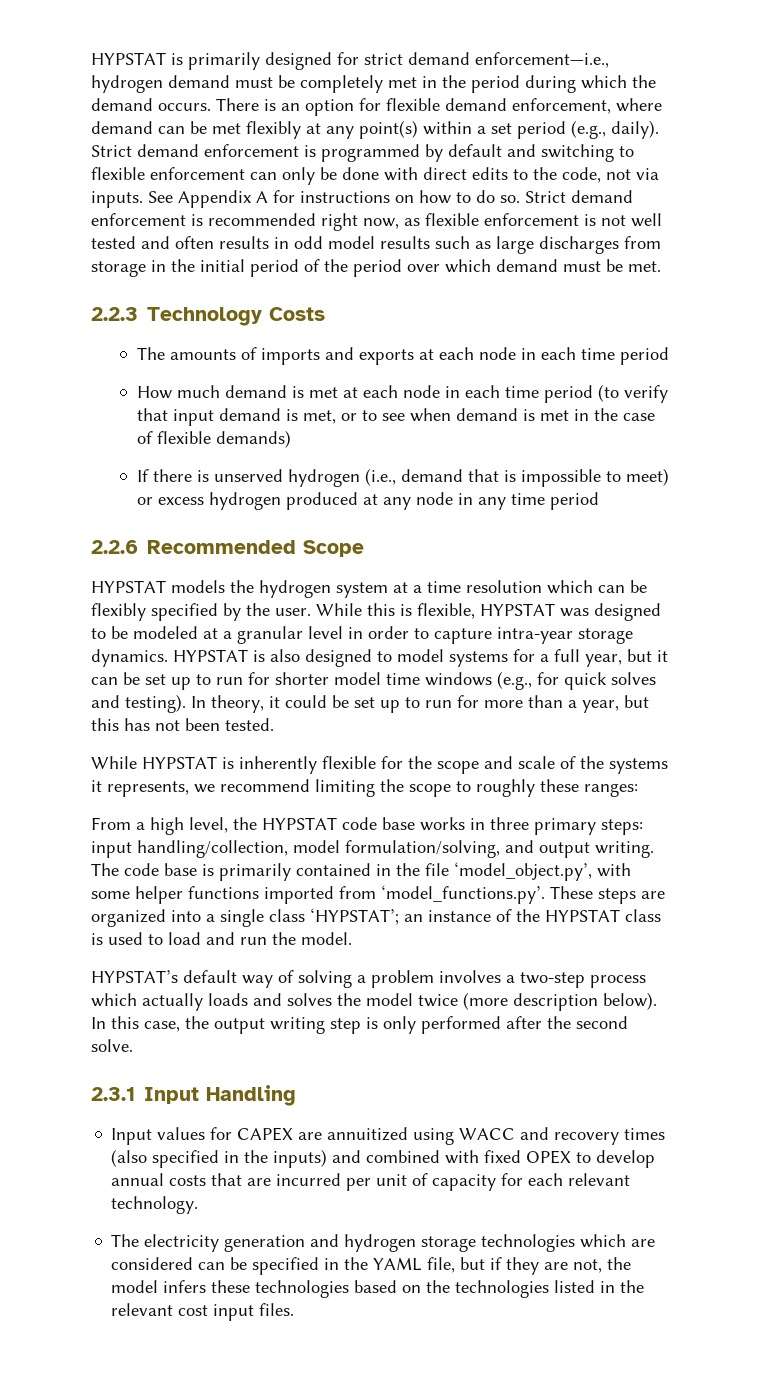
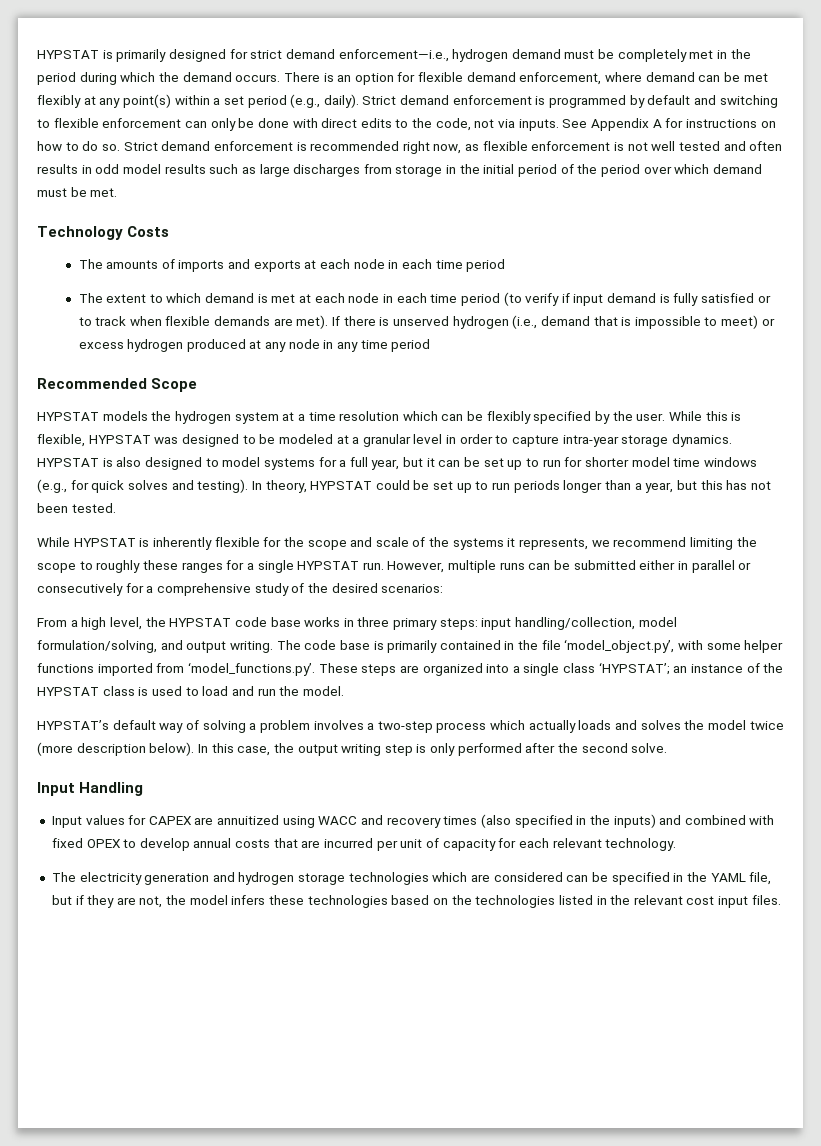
- 2.2.3 Technology Costs
+ Technology Costs
- How much demand is met at each node in each time period (to verify that input demand is met, or to see when demand is met in the case of flexible demands)
- If there is unserved hydrogen (i.e., demand that is impossible to meet) or excess hydrogen produced at any node in any time period
+ The extent to which demand is met at each node in each time period (to verify if input demand is fully satisfied or to track when flexible demands are met). If there is unserved hydrogen (i.e., demand that is impossible to meet) or excess hydrogen produced at any node in any time period
- 2.2.6 Recommended Scope
+ Recommended Scope
- In theory, it could be set up to run for more than a year, but this has not been tested.
+ In theory, HYPSTAT could be set up to run periods longer than a year, but this has not been tested.
- While HYPSTAT is inherently flexible for the scope and scale of the systems it represents, we recommend limiting the scope to roughly these ranges:
+ While HYPSTAT is inherently flexible for the scope and scale of the systems it represents, we recommend limiting the scope to roughly these ranges for a single HYPSTAT run. However, multiple runs can be submitted either in parallel or consecutively for a comprehensive study of the desired scenarios:
- 2.3.1 Input Handling
+ Input Handling

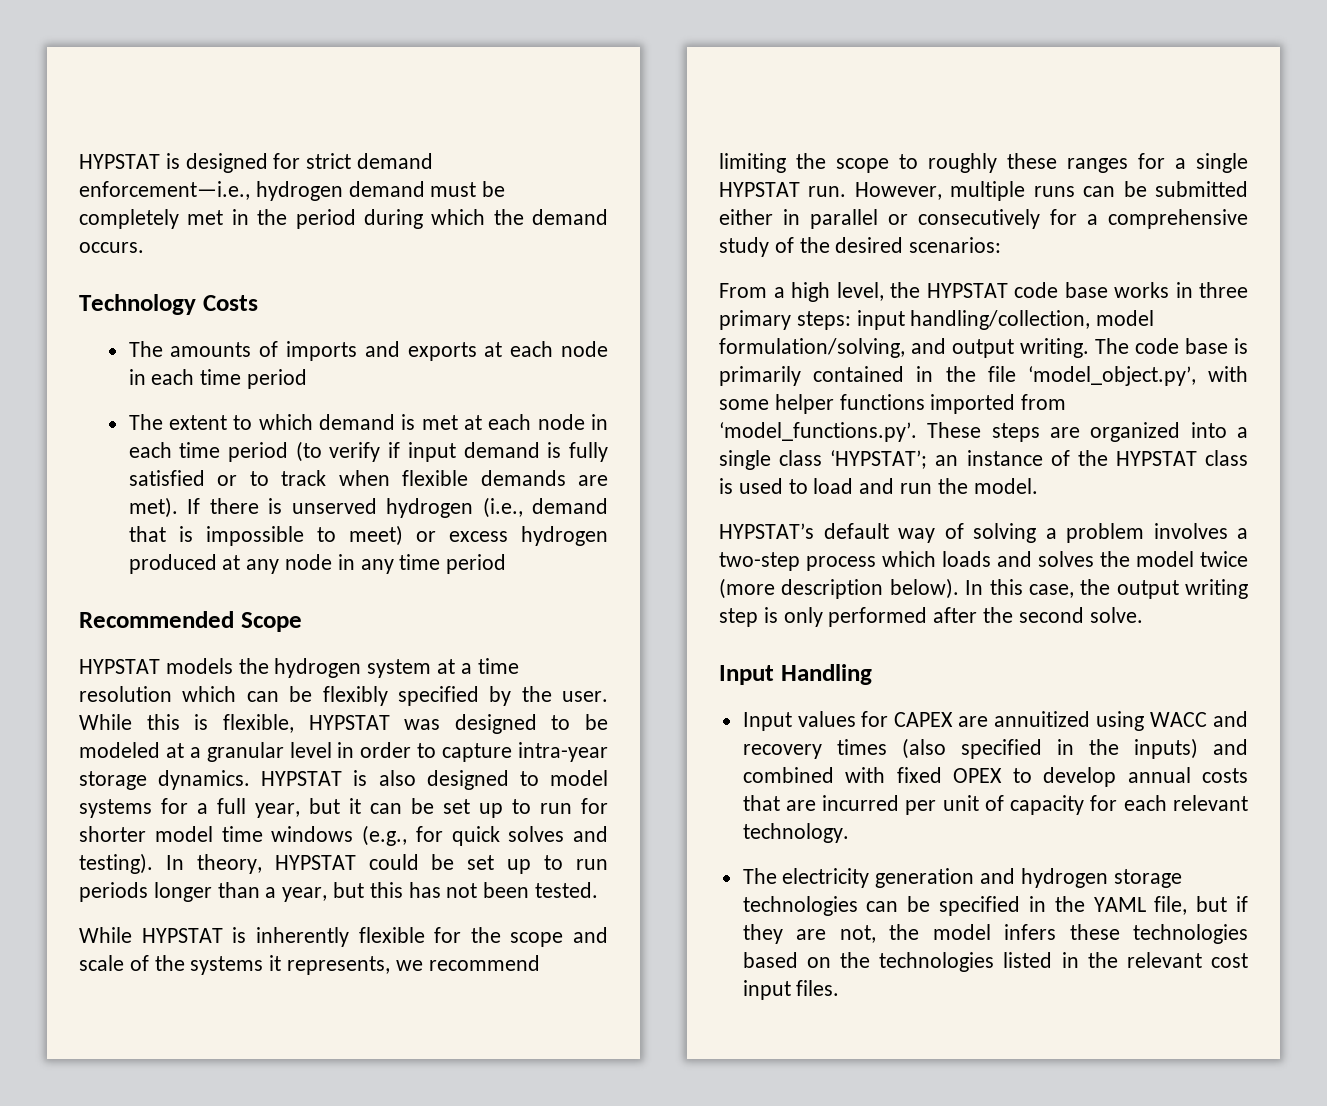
- HYPSTAT is primarily designed for strict demand enforcement—i.e., hydrogen demand must be completely met in the period during which the demand occurs. There is an option for flexible demand enforcement, where demand can be met flexibly at any point(s) within a set period (e.g., daily). Strict demand enforcement is programmed by default and switching to flexible enforcement can only be done with direct edits to the code, not via inputs. See Appendix A for instructions on how to do so. Strict demand enforcement is recommended right now, as flexible enforcement is not well tested and often results in odd model results such as large discharges from storage in the initial period of the period over which demand must be met.
+ HYPSTAT is designed for strict demand enforcement—i.e., hydrogen demand must be completely met in the period during which the demand occurs.
- HYPSTAT’s default way of solving a problem involves a two-step process which actually loads and solves the model twice (more description below).
+ HYPSTAT’s default way of solving a problem involves a two-step process which loads and solves the model twice (more description below).
- The electricity generation and hydrogen storage technologies which are considered can be specified in the YAML file, but if they are not, the model infers these technologies based on the technologies listed in the relevant cost input files.
+ The electricity generation and hydrogen storage technologies can be specified in the YAML file, but if they are not, the model infers these technologies based on the technologies listed in the relevant cost input files.

